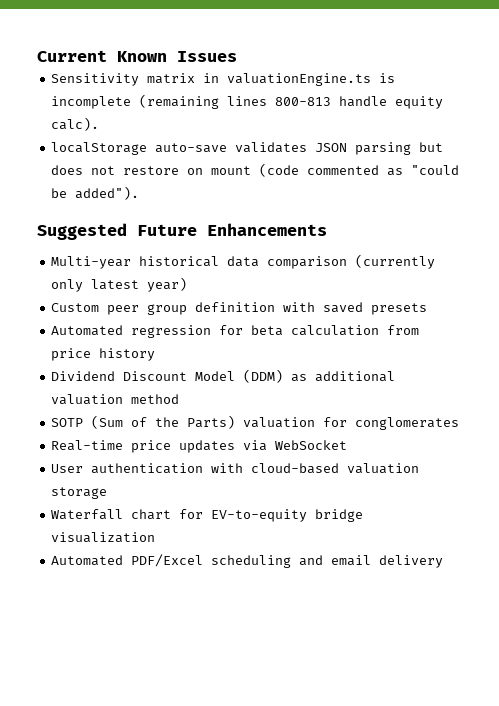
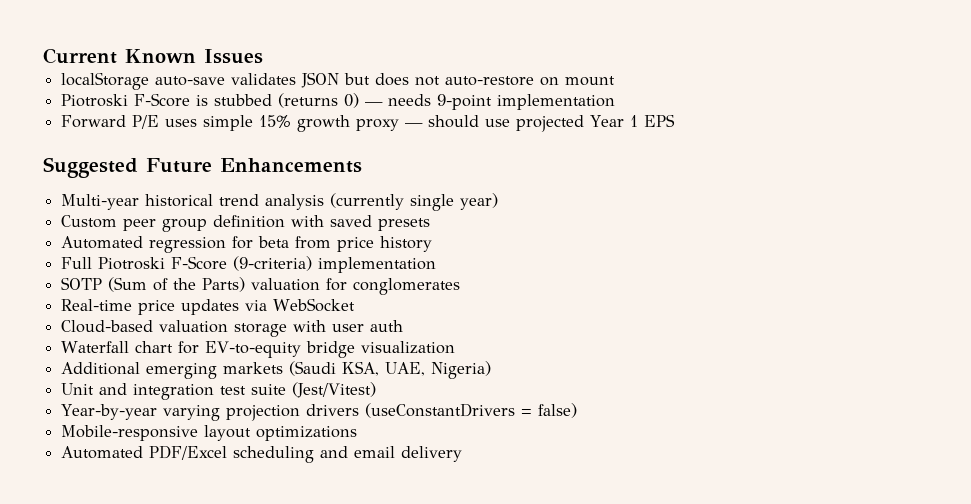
- Sensitivity matrix in valuationEngine.ts is incomplete (remaining lines 800-813 handle equity calc).
- localStorage auto-save validates JSON parsing but does not restore on mount (code commented as "could be added").
+ localStorage auto-save validates JSON but does not auto-restore on mount
+ Piotroski F-Score is stubbed (returns 0) — needs 9-point implementation
+ Forward P/E uses simple 15% growth proxy — should use projected Year 1 EPS
- Multi-year historical data comparison (currently only latest year)
+ Multi-year historical trend analysis (currently single year)
- Automated regression for beta calculation from price history
+ Automated regression for beta from price history
- Dividend Discount Model (DDM) as additional valuation method
+ Full Piotroski F-Score (9-criteria) implementation
- User authentication with cloud-based valuation storage
+ Cloud-based valuation storage with user auth
+ Additional emerging markets (Saudi KSA, UAE, Nigeria)
+ Unit and integration test suite (Jest/Vitest)
+ Year-by-year varying projection drivers (useConstantDrivers = false)
+ Mobile-responsive layout optimizations

